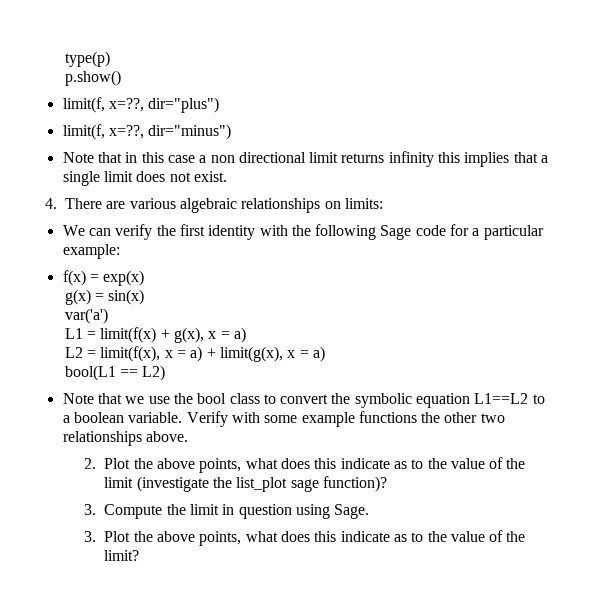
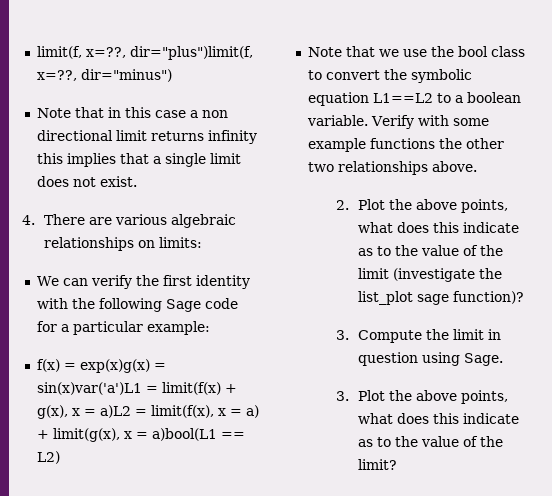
- type(p)
- p.show()
- limit(f, x=??, dir="plus")
- limit(f, x=??, dir="minus")
+ limit(f, x=??, dir="plus")limit(f, x=??, dir="minus")
- f(x) = exp(x)
- g(x) = sin(x)
- var('a')
- L1 = limit(f(x) + g(x), x = a)
- L2 = limit(f(x), x = a) + limit(g(x), x = a)
- bool(L1 == L2)
+ f(x) = exp(x)g(x) = sin(x)var('a')L1 = limit(f(x) + g(x), x = a)L2 = limit(f(x), x = a) + limit(g(x), x = a)bool(L1 == L2)

